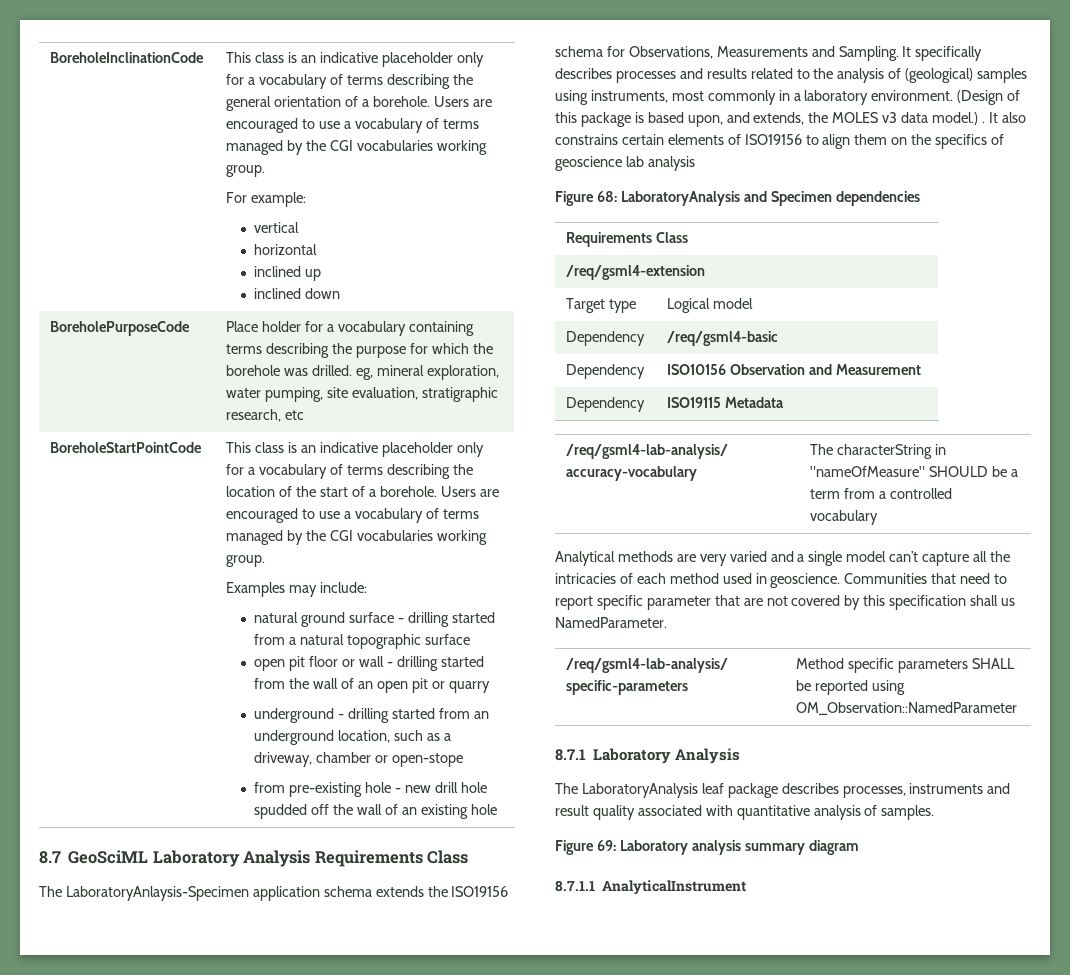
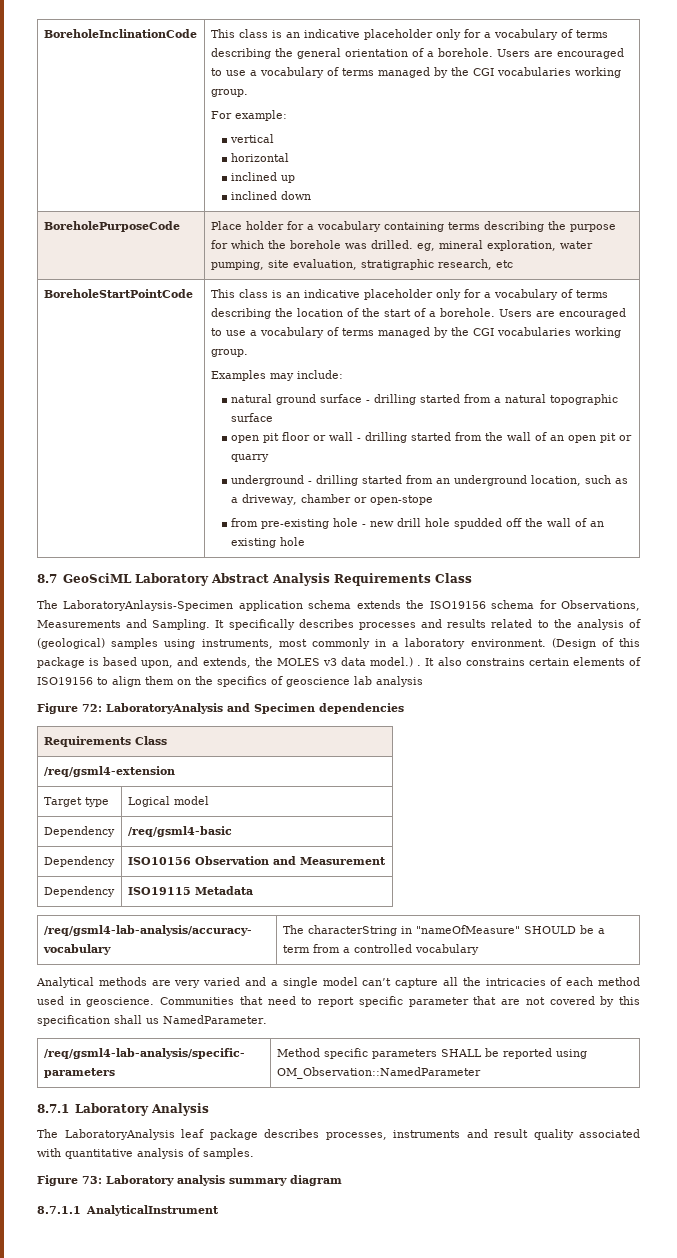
- 8.7 GeoSciML Laboratory Analysis Requirements Class
+ 8.7 GeoSciML Laboratory Abstract Analysis Requirements Class
- Figure 68: LaboratoryAnalysis and Specimen dependencies
+ Figure 72: LaboratoryAnalysis and Specimen dependencies
- Figure 69: Laboratory analysis summary diagram
+ Figure 73: Laboratory analysis summary diagram

